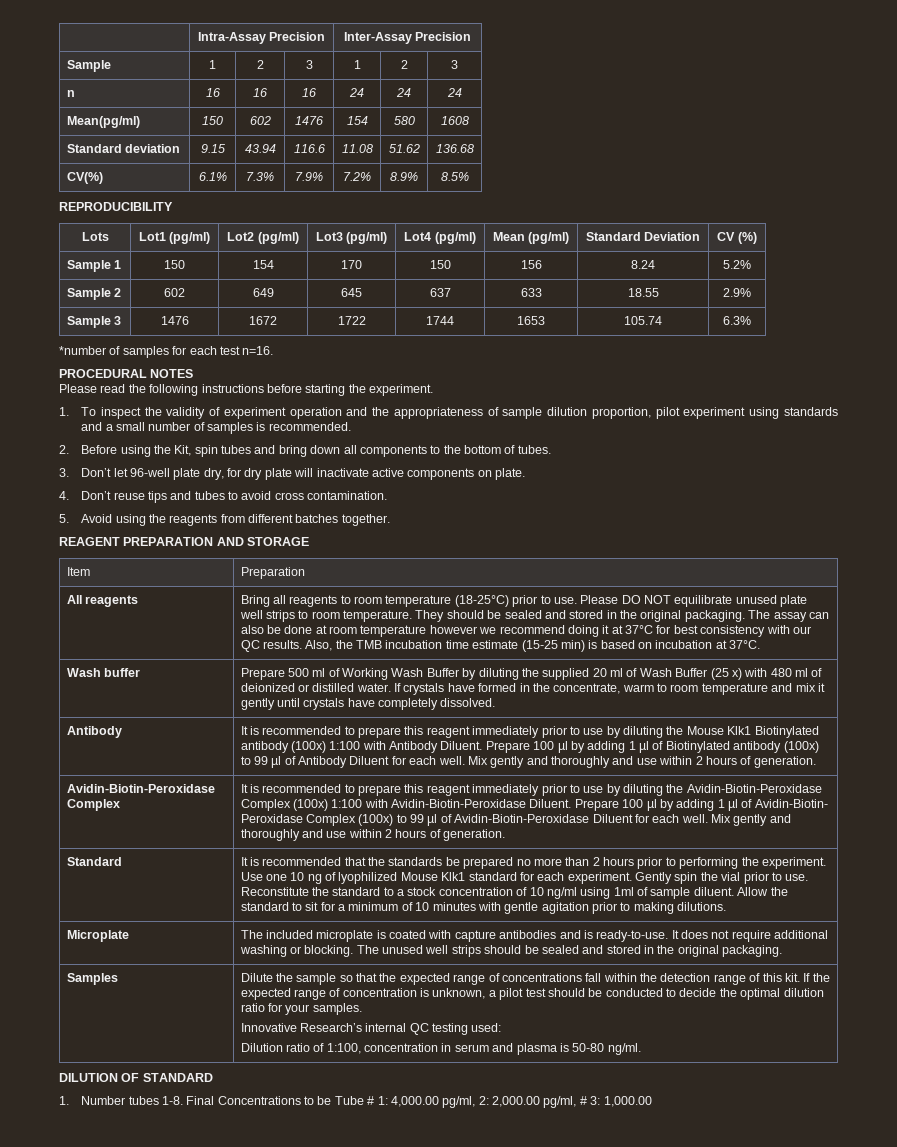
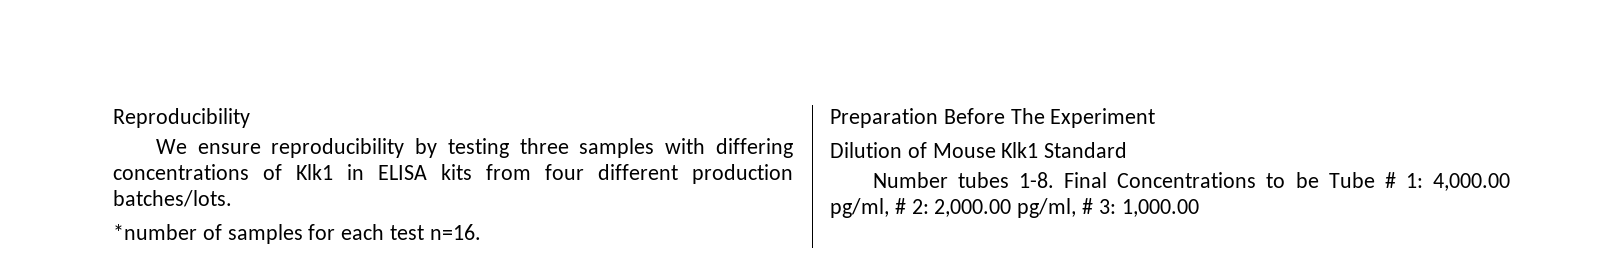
- | Intra-Assay Precision | Inter-Assay Precision
- Sample | 1 | 2 | 3 | 1 | 2 | 3
- n | 16 | 16 | 16 | 24 | 24 | 24
- Mean(pg/ml) | 150 | 602 | 1476 | 154 | 580 | 1608
- Standard deviation | 9.15 | 43.94 | 116.6 | 11.08 | 51.62 | 136.68
- CV(%) | 6.1% | 7.3% | 7.9% | 7.2% | 8.9% | 8.5%
- REPRODUCIBILITY
- Lots | Lot1 (pg/ml) | Lot2 (pg/ml) | Lot3 (pg/ml) | Lot4 (pg/ml) | Mean (pg/ml) | Standard Deviation | CV (%)
- Sample 1 | 150 | 154 | 170 | 150 | 156 | 8.24 | 5.2%
- Sample 2 | 602 | 649 | 645 | 637 | 633 | 18.55 | 2.9%
- Sample 3 | 1476 | 1672 | 1722 | 1744 | 1653 | 105.74 | 6.3%
+ Reproducibility
+ We ensure reproducibility by testing three samples with differing concentrations of Klk1 in ELISA kits from four different production batches/lots.
- PROCEDURAL NOTES
- Please read the following instructions before starting the experiment.
- 1. To inspect the validity of experiment operation and the appropriateness of sample dilution proportion, pilot experiment using standards and a small number of samples is recommended.
- 2. Before using the Kit, spin tubes and bring down all components to the bottom of tubes.
- 3. Don’t let 96-well plate dry, for dry plate will inactivate active components on plate.
- 4. Don’t reuse tips and tubes to avoid cross contamination.
- 5. Avoid using the reagents from different batches together.
- REAGENT PREPARATION AND STORAGE
- Item | Preparation
- All reagents | Bring all reagents to room temperature (18-25°C) prior to use. Please DO NOT equilibrate unused plate well strips to room temperature. They should be sealed and stored in the original packaging. The assay can also be done at room temperature however we recommend doing it at 37°C for best consistency with our QC results. Also, the TMB incubation time estimate (15-25 min) is based on incubation at 37°C.
- Wash buffer | Prepare 500 ml of Working Wash Buffer by diluting the supplied 20 ml of Wash Buffer (25 x) with 480 ml of deionized or distilled water. If crystals have formed in the concentrate, warm to room temperature and mix it gently until crystals have completely dissolved.
- Antibody | It is recommended to prepare this reagent immediately prior to use by diluting the Mouse Klk1 Biotinylated antibody (100x) 1:100 with Antibody Diluent. Prepare 100 µl by adding 1 µl of Biotinylated antibody (100x) to 99 µl of Antibody Diluent for each well. Mix gently and thoroughly and use within 2 hours of generation.
- Avidin-Biotin-Peroxidase Complex | It is recommended to prepare this reagent immediately prior to use by diluting the Avidin-Biotin-Peroxidase Complex (100x) 1:100 with Avidin-Biotin-Peroxidase Diluent. Prepare 100 µl by adding 1 µl of Avidin-Biotin- Peroxidase Complex (100x) to 99 µl of Avidin-Biotin-Peroxidase Diluent for each well. Mix gently and thoroughly and use within 2 hours of generation.
- Standard | It is recommended that the standards be prepared no more than 2 hours prior to performing the experiment. Use one 10 ng of lyophilized Mouse Klk1 standard for each experiment. Gently spin the vial prior to use. Reconstitute the standard to a stock concentration of 10 ng/ml using 1ml of sample diluent. Allow the standard to sit for a minimum of 10 minutes with gentle agitation prior to making dilutions.
- Microplate | The included microplate is coated with capture antibodies and is ready-to-use. It does not require additional washing or blocking. The unused well strips should be sealed and stored in the original packaging.
- Samples | Dilute the sample so that the expected range of concentrations fall within the detection range of this kit. If the expected range of concentration is unknown, a pilot test should be conducted to decide the optimal dilution ratio for your samples.
- Innovative Research’s internal QC testing used:
- Dilution ratio of 1:100, concentration in serum and plasma is 50-80 ng/ml.
- DILUTION OF STANDARD
- 1. Number tubes 1-8.
+ Preparation Before The Experiment
+ Dilution of Mouse Klk1 Standard
+ Number tubes 1-8.
- Final Concentrations to be Tube # 1: 4,000.00 pg/ml, 2: 2,000.00 pg/ml, # 3: 1,000.00
+ Final Concentrations to be Tube # 1: 4,000.00 pg/ml, # 2: 2,000.00 pg/ml, # 3: 1,000.00

